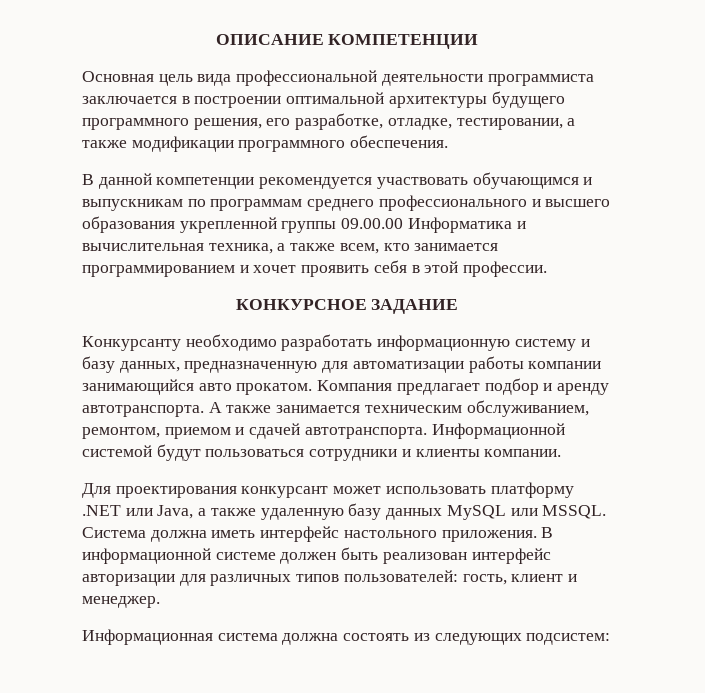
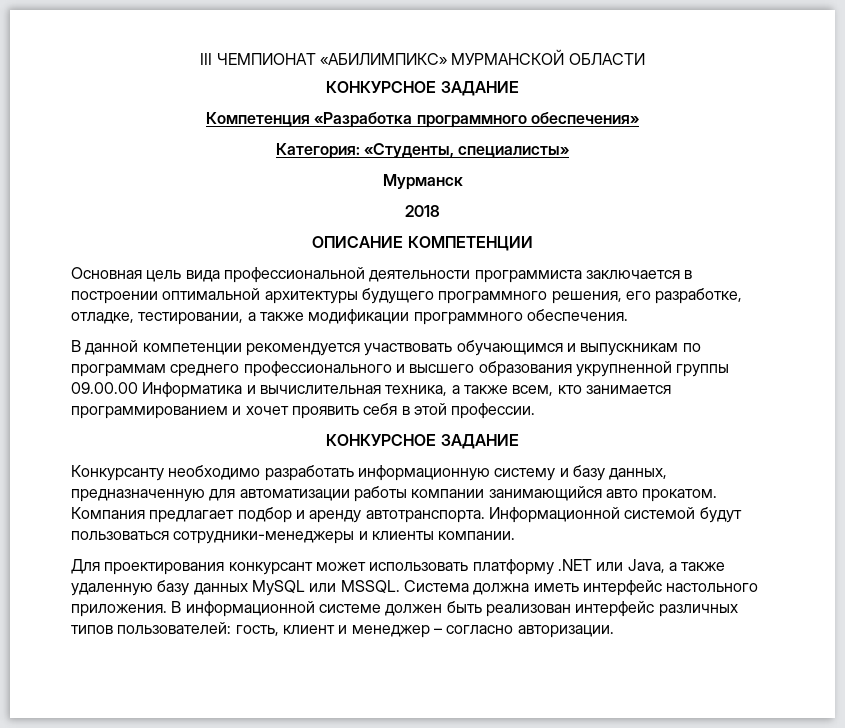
+ III ЧЕМПИОНАТ «АБИЛИМПИКС» МУРМАНСКОЙ ОБЛАСТИ
+ КОНКУРСНОЕ ЗАДАНИЕ
+ Компетенция «Разработка программного обеспечения»
+ Категория: «Студенты, специалисты»
+ Мурманск
+ 2018
- В данной компетенции рекомендуется участвовать обучающимся и выпускникам по программам среднего профессионального и высшего образования укрепленной группы 09.00.00 Информатика и вычислительная техника, а также всем, кто занимается программированием и хочет проявить себя в этой профессии.
+ В данной компетенции рекомендуется участвовать обучающимся и выпускникам по программам среднего профессионального и высшего образования укрупненной группы 09.00.00 Информатика и вычислительная техника, а также всем, кто занимается программированием и хочет проявить себя в этой профессии.
- А также занимается техническим обслуживанием, ремонтом, приемом и сдачей автотранспорта.
- Информационной системой будут пользоваться сотрудники и клиенты компании.
+ Информационной системой будут пользоваться сотрудники-менеджеры и клиенты компании.
- В информационной системе должен быть реализован интерфейс авторизации для различных типов пользователей: гость, клиент и менеджер.
- Информационная система должна состоять из следующих подсистем:
+ В информационной системе должен быть реализован интерфейс различных типов пользователей: гость, клиент и менеджер – согласно авторизации.

